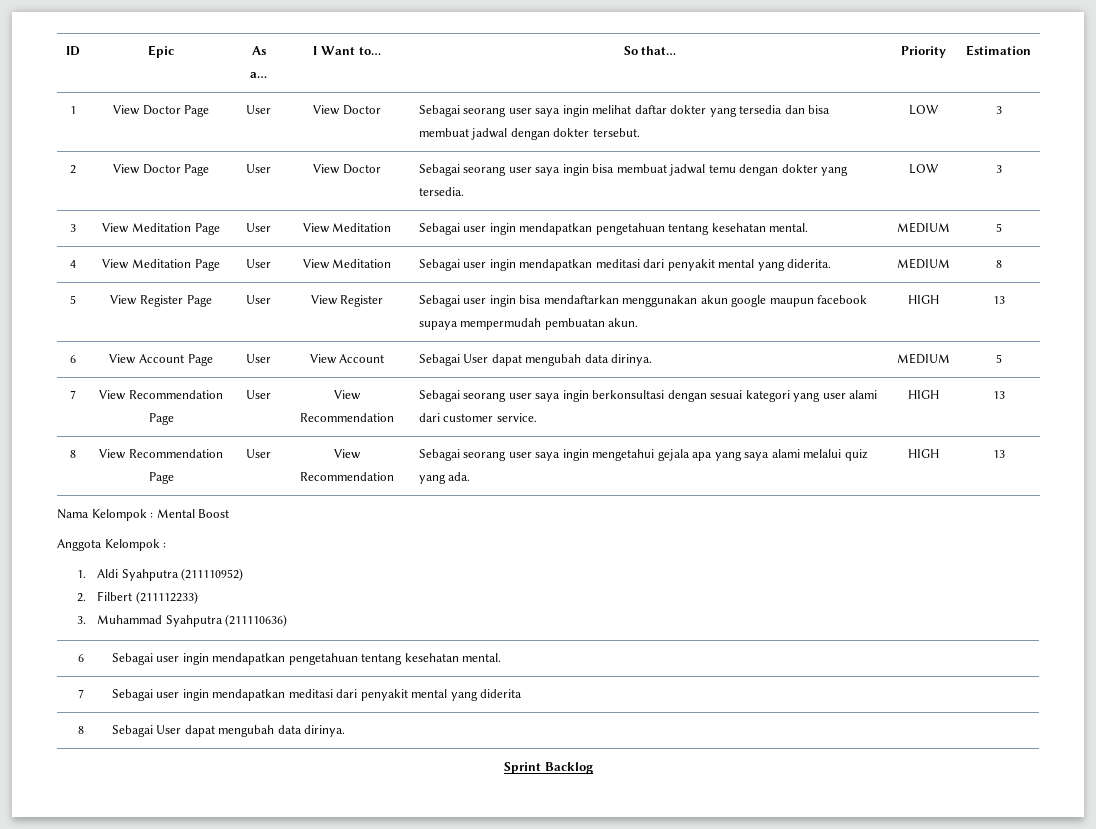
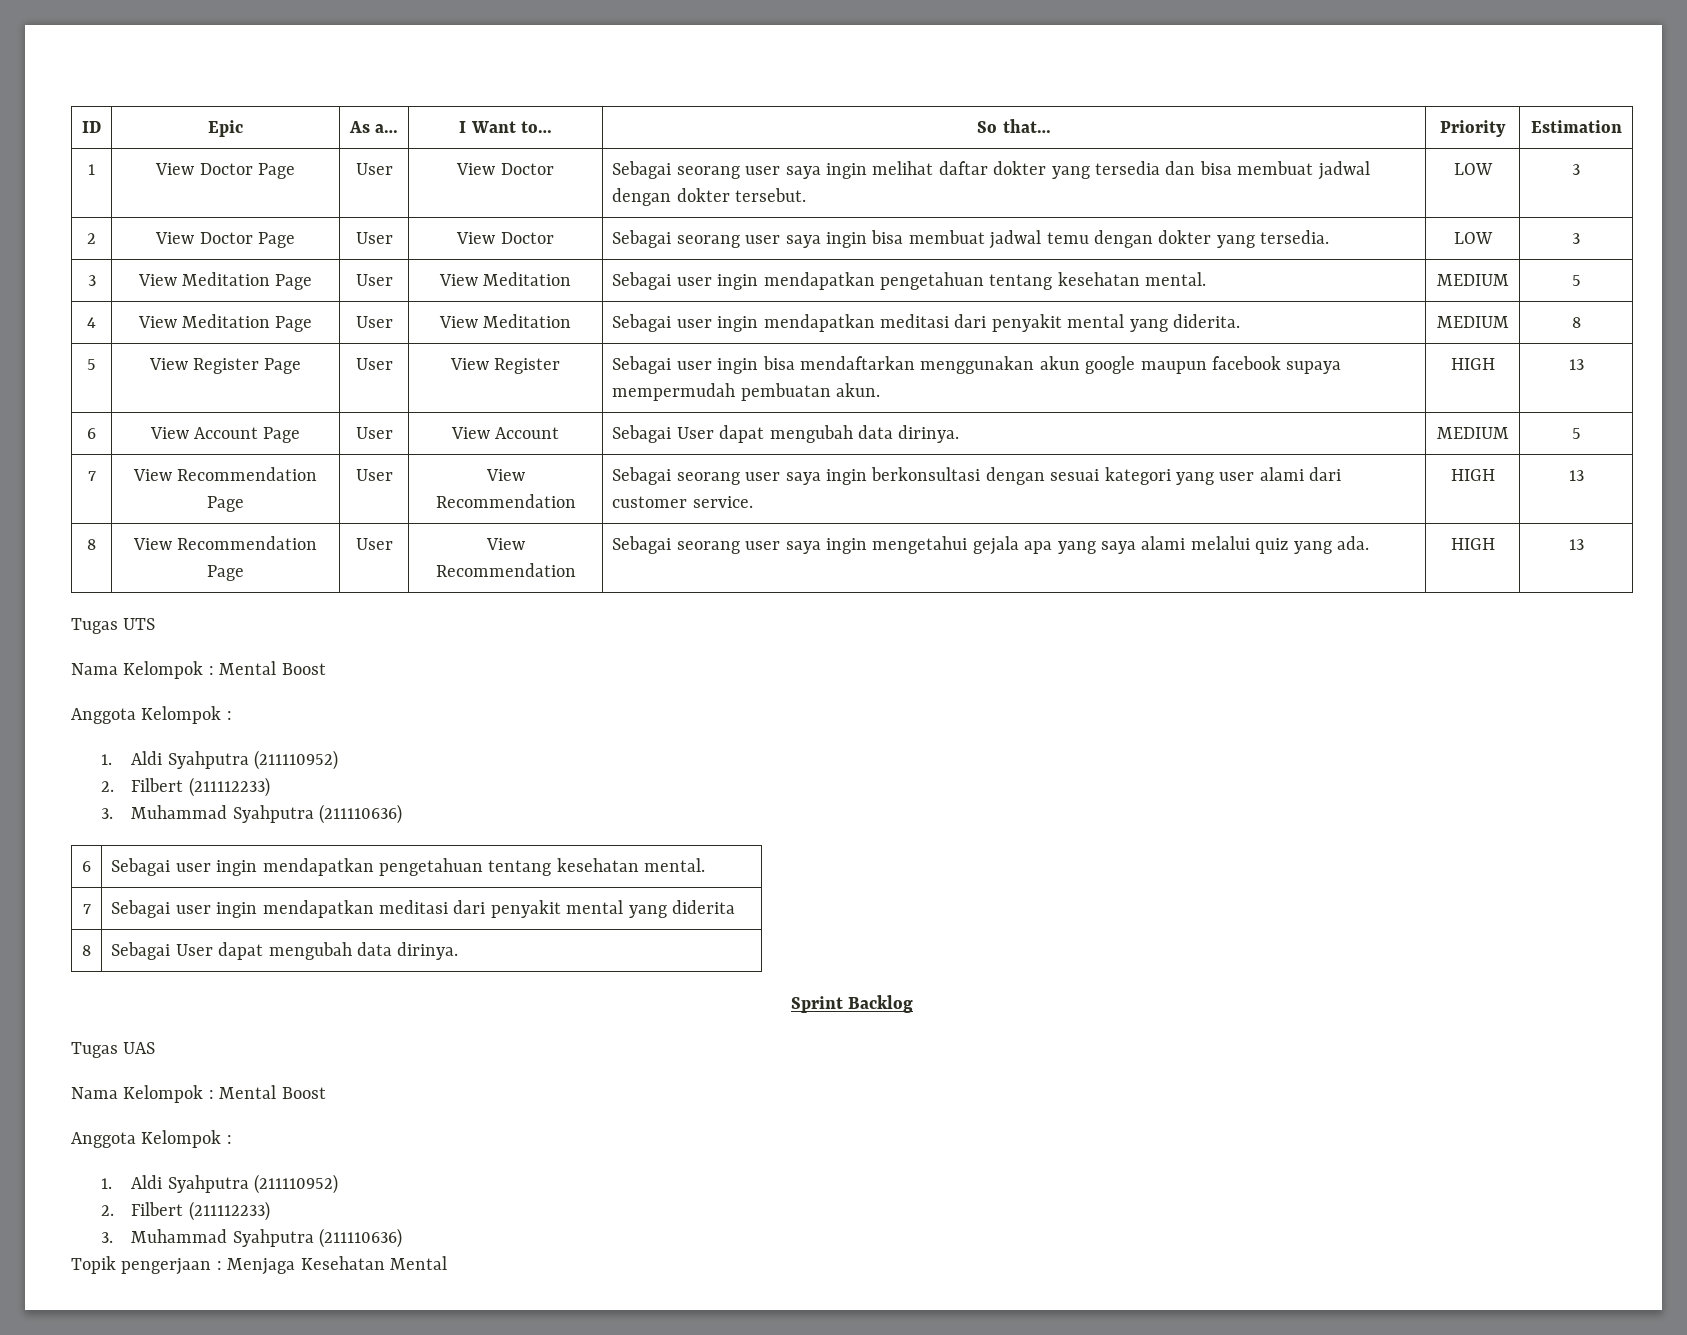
+ Tugas UTS
+ Tugas UAS
+ Nama Kelompok : Mental Boost
+ Anggota Kelompok :
+ 1. Aldi Syahputra (211110952)
+ 2. Filbert (211112233)
+ 3. Muhammad Syahputra (211110636)
+ Topik pengerjaan : Menjaga Kesehatan Mental

